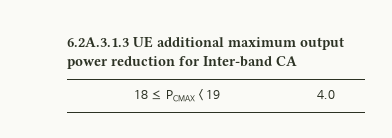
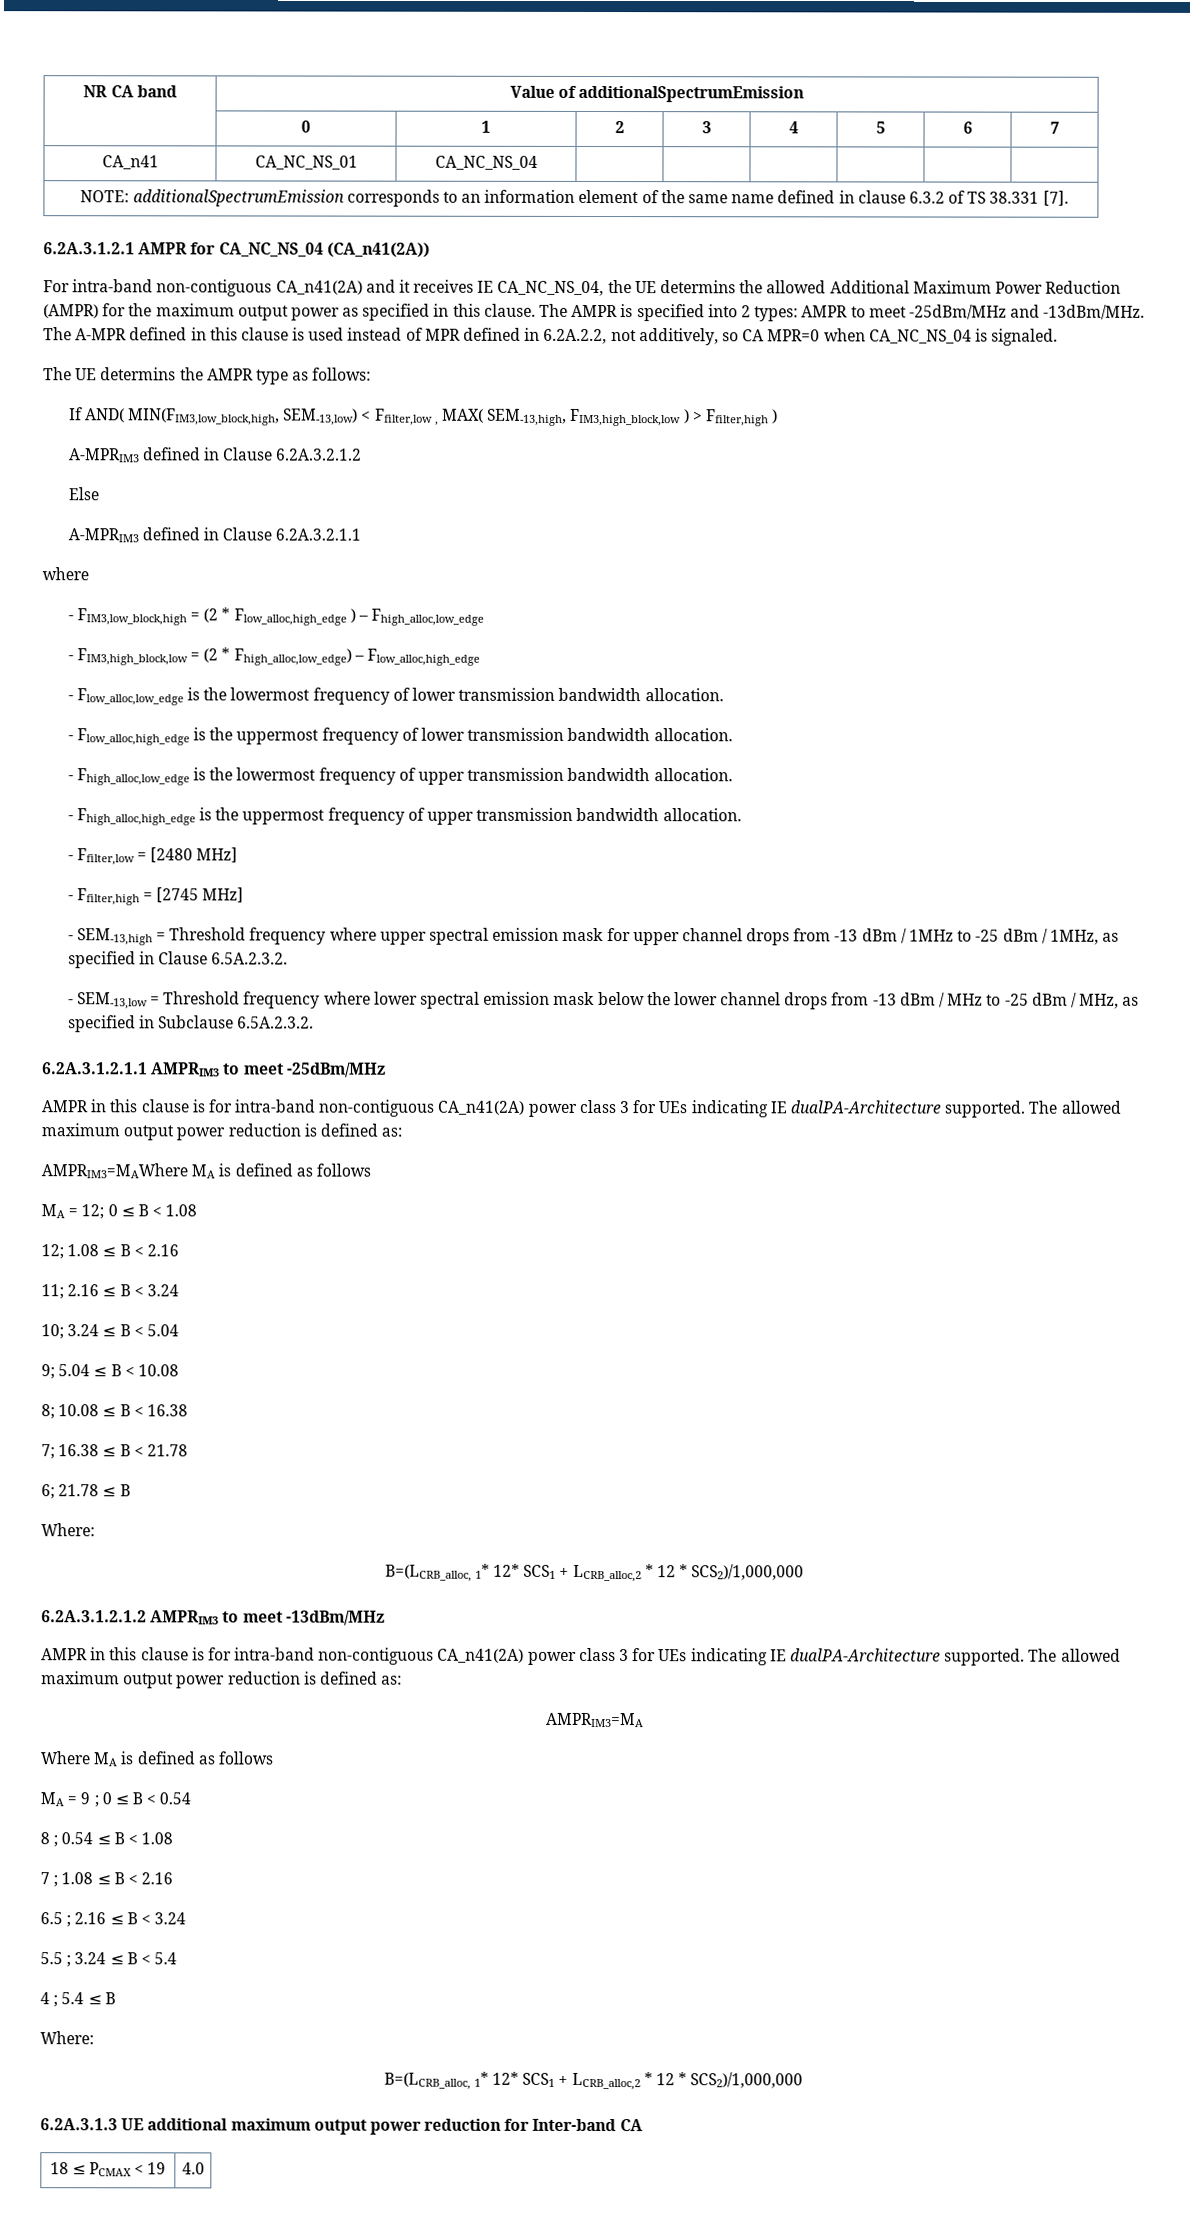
+ NR CA band | Value of additionalSpectrumEmission
+ | 0 | 1 | 2 | 3 | 4 | 5 | 6 | 7
+ CA_n41 | CA_NC_NS_01 | CA_NC_NS_04 | | | | | |
+ NOTE: additionalSpectrumEmission corresponds to an information element of the same name defined in clause 6.3.2 of TS 38.331 [7].
+ 6.2A.3.1.2.1 AMPR for CA_NC_NS_04 (CA_n41(2A))
+ For intra-band non-contiguous CA_n41(2A) and it receives IE CA_NC_NS_04, the UE determins the allowed Additional Maximum Power Reduction (AMPR) for the maximum output power as specified in this clause. The AMPR is specified into 2 types: AMPR to meet -25dBm/MHz and -13dBm/MHz. The A-MPR defined in this clause is used instead of MPR defined in 6.2A.2.2, not additively, so CA MPR=0 when CA_NC_NS_04 is signaled.
+ The UE determins the AMPR type as follows:
+ If AND( MIN(FIM3,low_block,high, SEM-13,low) < Ffilter,low , MAX( SEM-13,high, FIM3,high_block,low ) > Ffilter,high )
+ A-MPRIM3 defined in Clause 6.2A.3.2.1.2
+ Else
+ A-MPRIM3 defined in Clause 6.2A.3.2.1.1
+ where
+ - FIM3,low_block,high = (2 * Flow_alloc,high_edge ) – Fhigh_alloc,low_edge
+ - FIM3,high_block,low = (2 * Fhigh_alloc,low_edge) – Flow_alloc,high_edge
+ - Flow_alloc,low_edge is the lowermost frequency of lower transmission bandwidth allocation.
+ - Flow_alloc,high_edge is the uppermost frequency of lower transmission bandwidth allocation.
+ - Fhigh_alloc,low_edge is the lowermost frequency of upper transmission bandwidth allocation.
+ - Fhigh_alloc,high_edge is the uppermost frequency of upper transmission bandwidth allocation.
+ - Ffilter,low = [2480 MHz]
+ - Ffilter,high = [2745 MHz]
+ - SEM-13,high = Threshold frequency where upper spectral emission mask for upper channel drops from -13 dBm / 1MHz to -25 dBm / 1MHz, as specified in Clause 6.5A.2.3.2.
+ - SEM-13,low = Threshold frequency where lower spectral emission mask below the lower channel drops from -13 dBm / MHz to -25 dBm / MHz, as specified in Subclause 6.5A.2.3.2.
+ 6.2A.3.1.2.1.1 AMPRIM3 to meet -25dBm/MHz
+ AMPR in this clause is for intra-band non-contiguous CA_n41(2A) power class 3 for UEs indicating IE dualPA-Architecture supported. The allowed maximum output power reduction is defined as:
+ AMPRIM3=MAWhere MA is defined as follows
+ MA = 12; 0 ≤ B < 1.08
+ 12; 1.08 ≤ B < 2.16
+ 11; 2.16 ≤ B < 3.24
+ 10; 3.24 ≤ B < 5.04
+ 9; 5.04 ≤ B < 10.08
+ 8; 10.08 ≤ B < 16.38
+ 7; 16.38 ≤ B < 21.78
+ 6; 21.78 ≤ B
+ Where:
+ B=(LCRB_alloc, 1* 12* SCS1 + LCRB_alloc,2 * 12 * SCS2)/1,000,000
+ 6.2A.3.1.2.1.2 AMPRIM3 to meet -13dBm/MHz
+ AMPR in this clause is for intra-band non-contiguous CA_n41(2A) power class 3 for UEs indicating IE dualPA-Architecture supported. The allowed maximum output power reduction is defined as:
+ AMPRIM3=MA
+ Where MA is defined as follows
+ MA = 9 ; 0 ≤ B < 0.54
+ 8 ; 0.54 ≤ B < 1.08
+ 7 ; 1.08 ≤ B < 2.16
+ 6.5 ; 2.16 ≤ B < 3.24
+ 5.5 ; 3.24 ≤ B < 5.4
+ 4 ; 5.4 ≤ B
+ Where:
+ B=(LCRB_alloc, 1* 12* SCS1 + LCRB_alloc,2 * 12 * SCS2)/1,000,000

